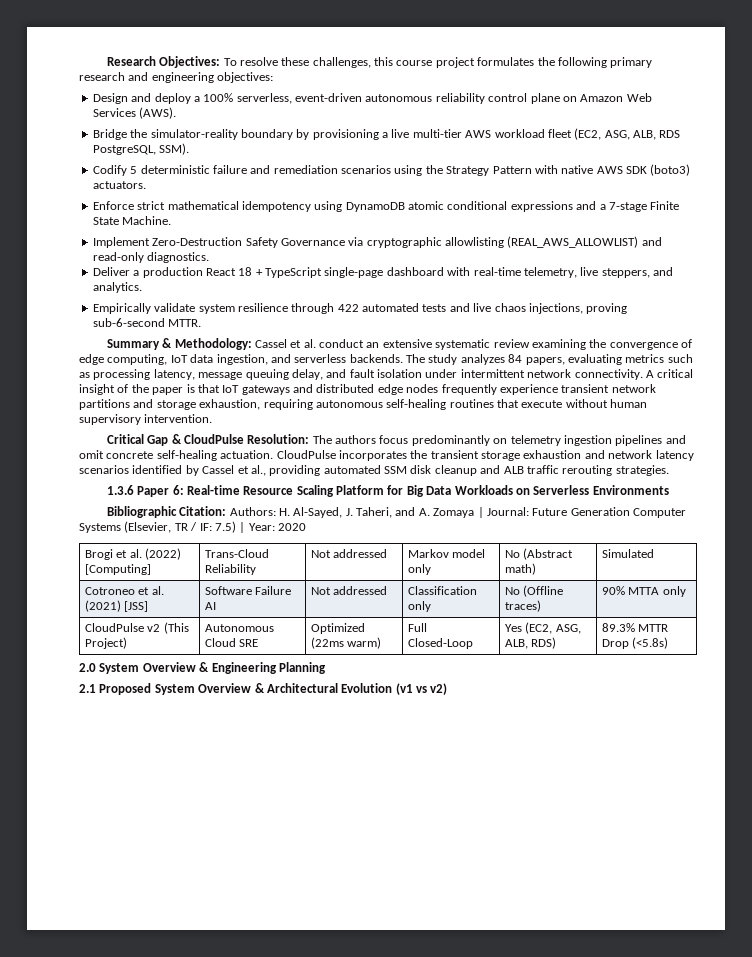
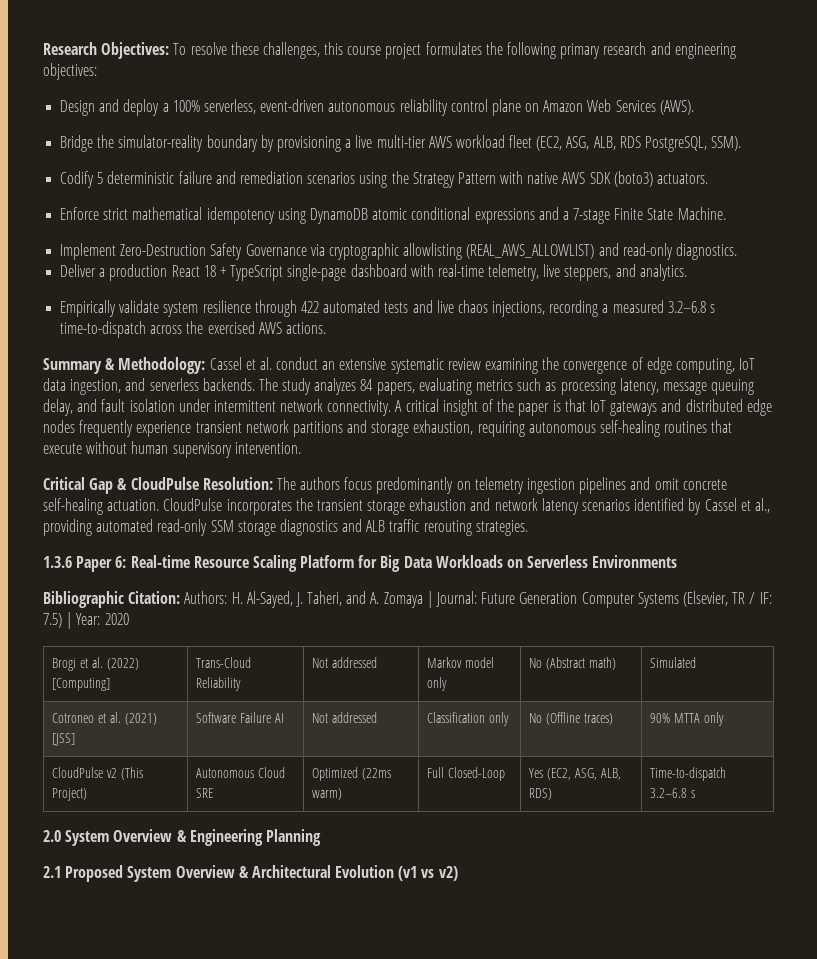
- Empirically validate system resilience through 422 automated tests and live chaos injections, proving sub-6-second MTTR.
+ Empirically validate system resilience through 422 automated tests and live chaos injections, recording a measured 3.2–6.8 s time-to-dispatch across the exercised AWS actions.
- CloudPulse incorporates the transient storage exhaustion and network latency scenarios identified by Cassel et al., providing automated SSM disk cleanup and ALB traffic rerouting strategies.
+ CloudPulse incorporates the transient storage exhaustion and network latency scenarios identified by Cassel et al., providing automated read-only SSM storage diagnostics and ALB traffic rerouting strategies.
- CloudPulse v2 (This Project) | Autonomous Cloud SRE | Optimized (22ms warm) | Full Closed-Loop | Yes (EC2, ASG, ALB, RDS) | 89.3% MTTR Drop (<5.8s)
+ CloudPulse v2 (This Project) | Autonomous Cloud SRE | Optimized (22ms warm) | Full Closed-Loop | Yes (EC2, ASG, ALB, RDS) | Time-to-dispatch 3.2–6.8 s

